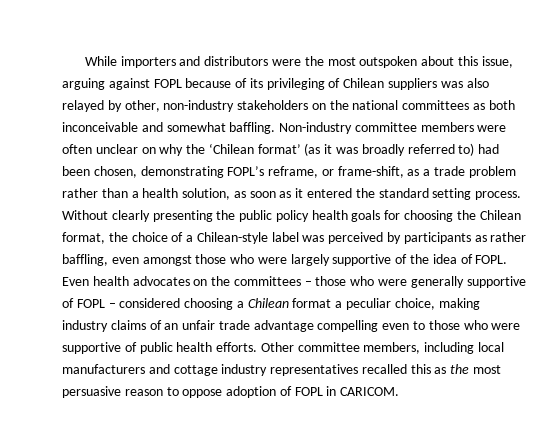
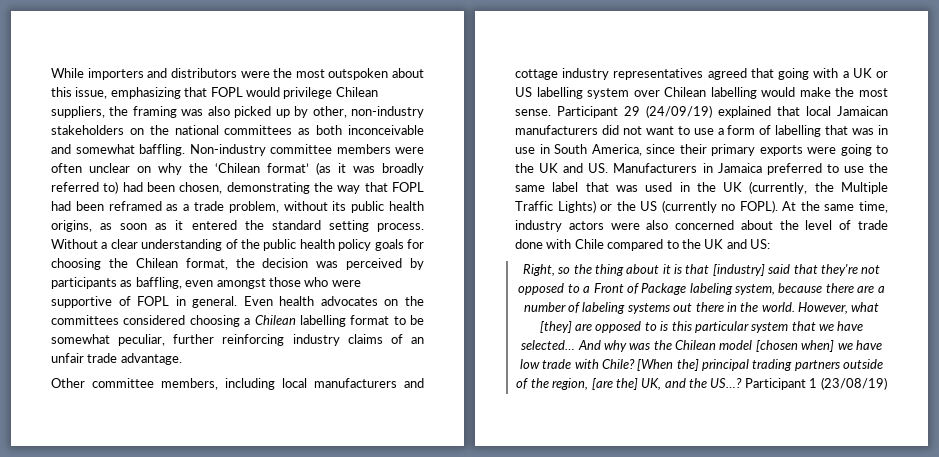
- While importers and distributors were the most outspoken about this issue, arguing against FOPL because of its privileging of Chilean suppliers was also relayed by other, non-industry stakeholders on the national committees as both inconceivable and somewhat baffling.
+ While importers and distributors were the most outspoken about this issue, emphasizing that FOPL would privilege Chilean suppliers, the framing was also picked up by other, non-industry stakeholders on the national committees as both inconceivable and somewhat baffling.
- Non-industry committee members were often unclear on why the ‘Chilean format’ (as it was broadly referred to) had been chosen, demonstrating FOPL’s reframe, or frame-shift, as a trade problem rather than a health solution, as soon as it entered the standard setting process.
+ Non-industry committee members were often unclear on why the ‘Chilean format’ (as it was broadly referred to) had been chosen, demonstrating the way that FOPL had been reframed as a trade problem, without its public health origins, as soon as it entered the standard setting process.
- Without clearly presenting the public policy health goals for choosing the Chilean format, the choice of a Chilean-style label was perceived by participants as rather baffling, even amongst those who were largely supportive of the idea of FOPL.
+ Without a clear understanding of the public health policy goals for choosing the Chilean format, the decision was perceived by participants as baffling, even amongst those who were supportive of FOPL in general.
- Even health advocates on the committees – those who were generally supportive of FOPL – considered choosing a Chilean format a peculiar choice, making industry claims of an unfair trade advantage compelling even to those who were supportive of public health efforts. Other committee members, including local manufacturers and cottage industry representatives recalled this as the most persuasive reason to oppose adoption of FOPL in CARICOM.
+ Even health advocates on the committees considered choosing a Chilean labelling format to be somewhat peculiar, further reinforcing industry claims of an unfair trade advantage.
+ Other committee members, including local manufacturers and cottage industry representatives agreed that going with a UK or US labelling system over Chilean labelling would make the most sense. Participant 29 (24/09/19) explained that local Jamaican manufacturers did not want to use a form of labelling that was in use in South America, since their primary exports were going to the UK and US. Manufacturers in Jamaica preferred to use the same label that was used in the UK (currently, the Multiple Traffic Lights) or the US (currently no FOPL). At the same time, industry actors were also concerned about the level of trade done with Chile compared to the UK and US:
+ Right, so the thing about it is that [industry] said that they're not opposed to a Front of Package labeling system, because there are a number of labeling systems out there in the world. However, what [they] are opposed to is this particular system that we have selected… And why was the Chilean model [chosen when] we have low trade with Chile? [When the] principal trading partners outside of the region, [are the] UK, and the US…? Participant 1 (23/08/19)

